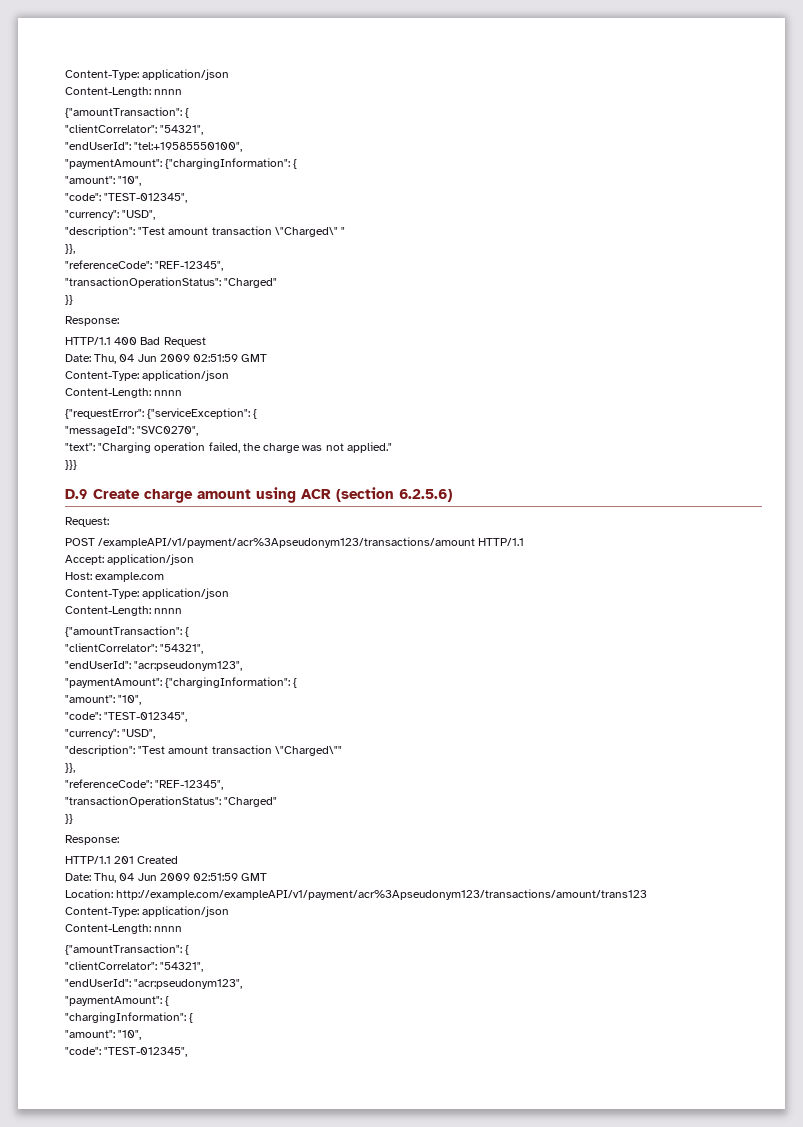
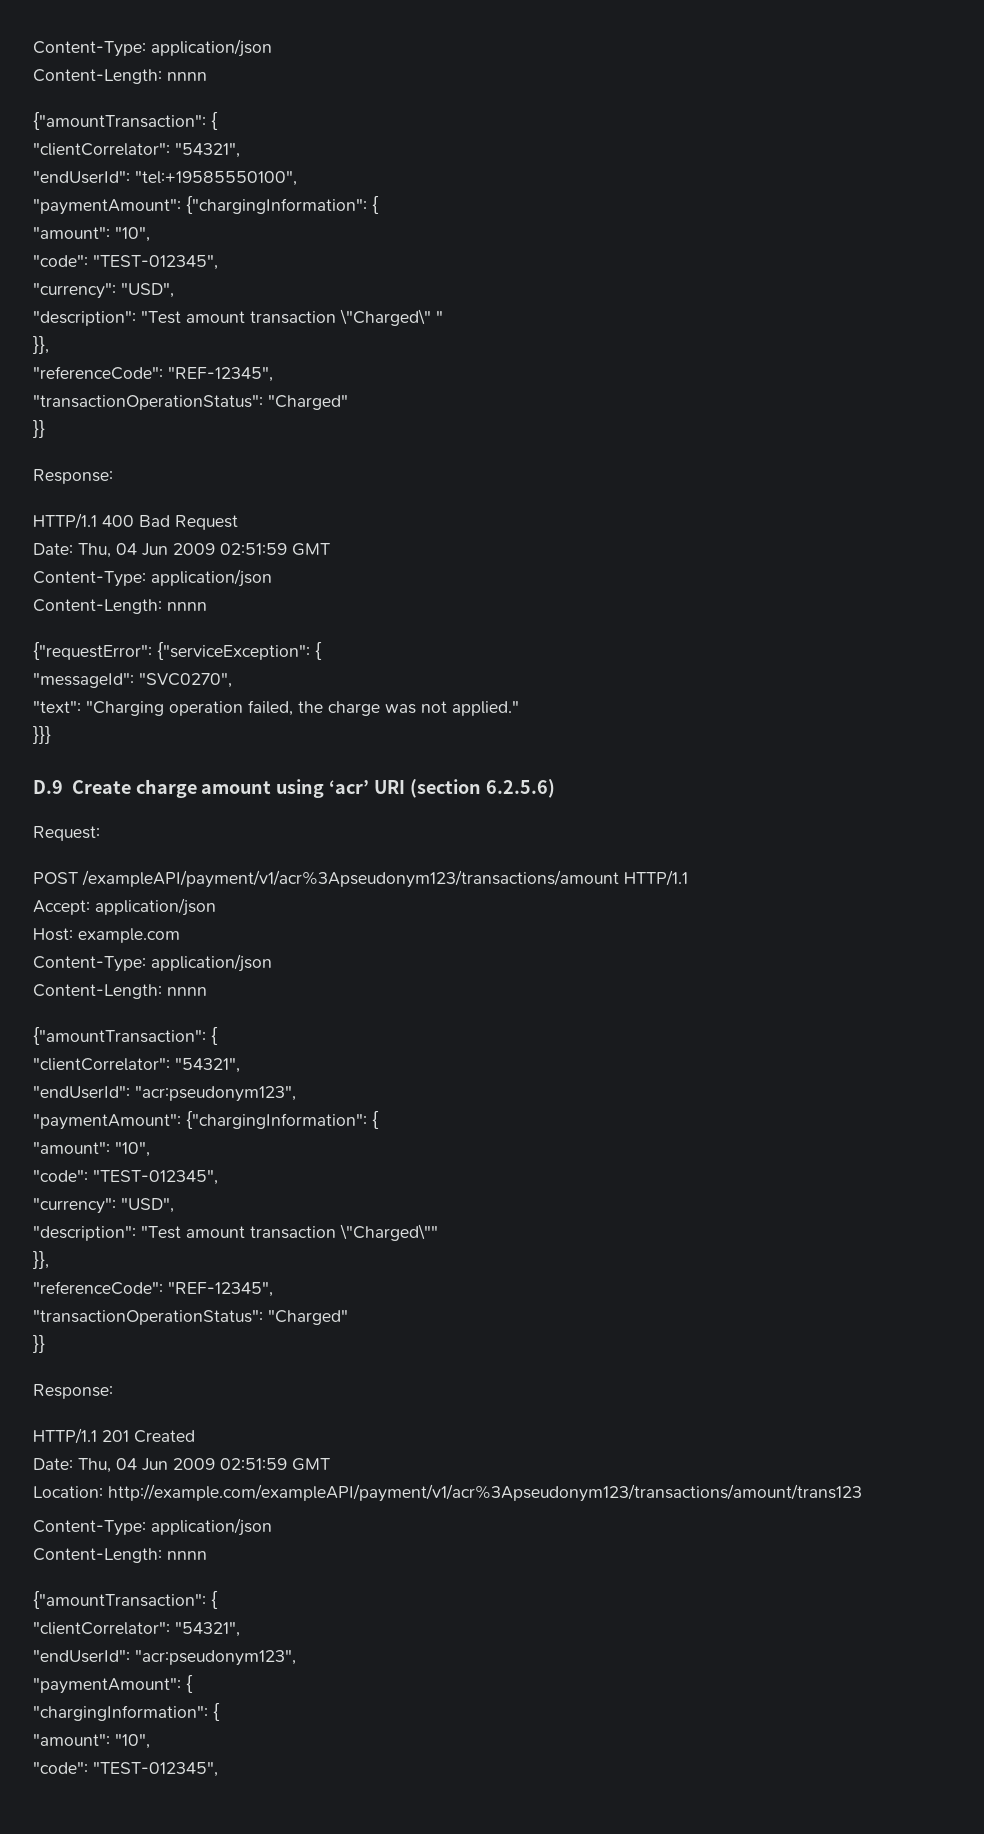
- D.9 Create charge amount using ACR (section 6.2.5.6)
+ D.9 Create charge amount using ‘acr’ URI (section 6.2.5.6)
- POST /exampleAPI/v1/payment/acr%3Apseudonym123/transactions/amount HTTP/1.1
+ POST /exampleAPI/payment/v1/acr%3Apseudonym123/transactions/amount HTTP/1.1
- Location: http://example.com/exampleAPI/v1/payment/acr%3Apseudonym123/transactions/amount/trans123
+ Location: http://example.com/exampleAPI/payment/v1/acr%3Apseudonym123/transactions/amount/trans123

